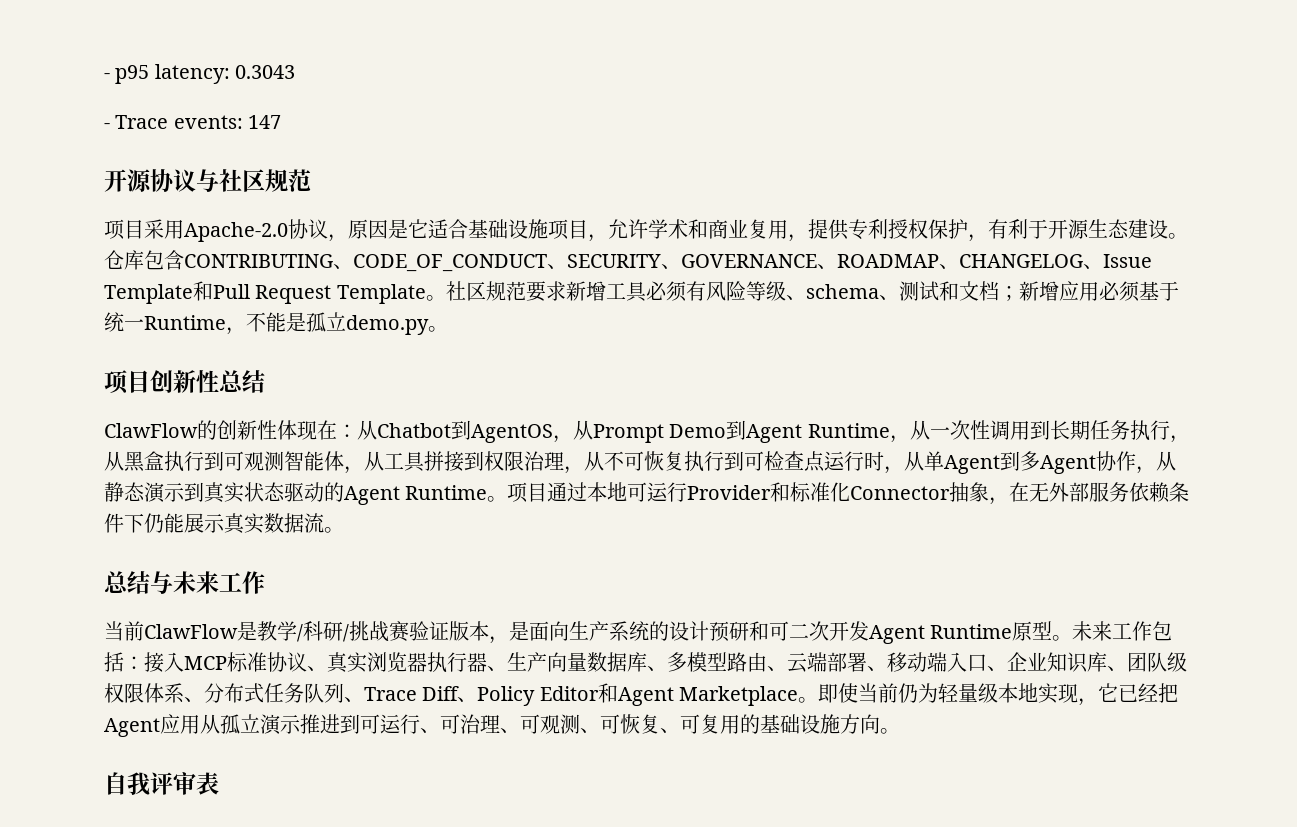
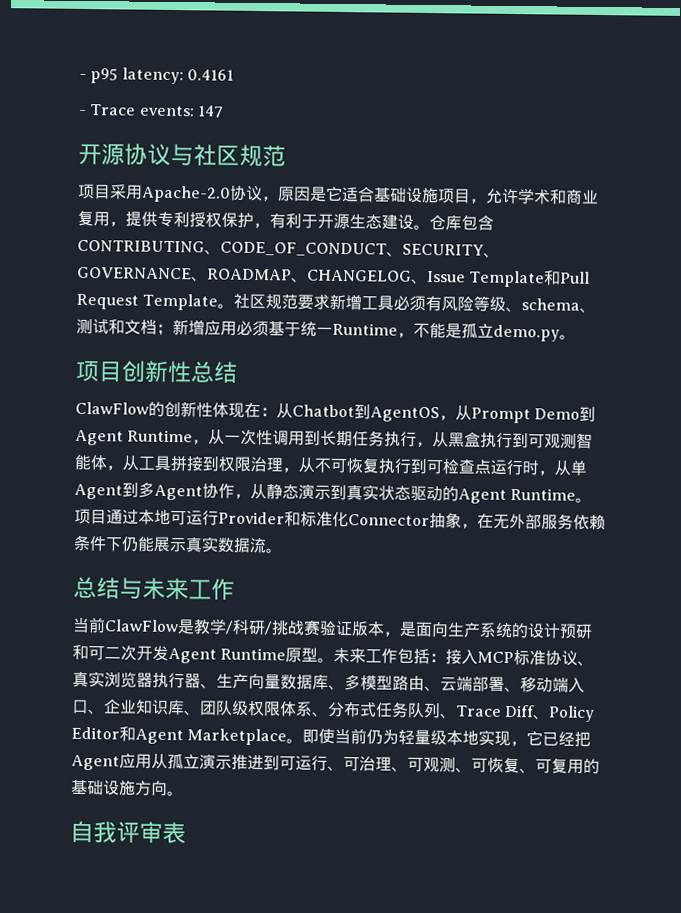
- - p95 latency: 0.3043
+ - p95 latency: 0.4161

